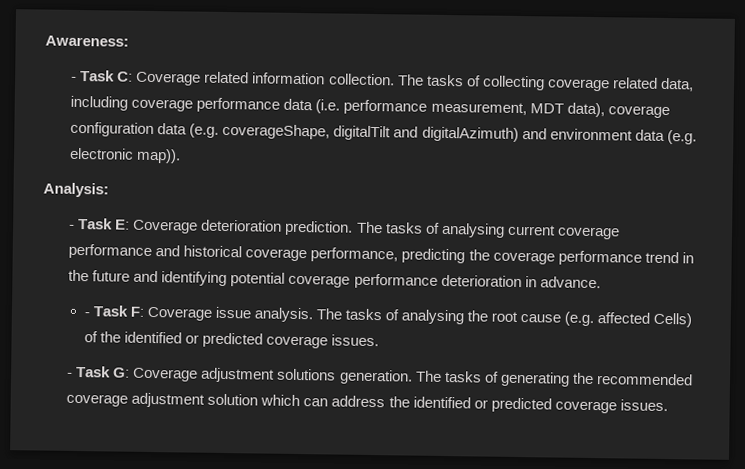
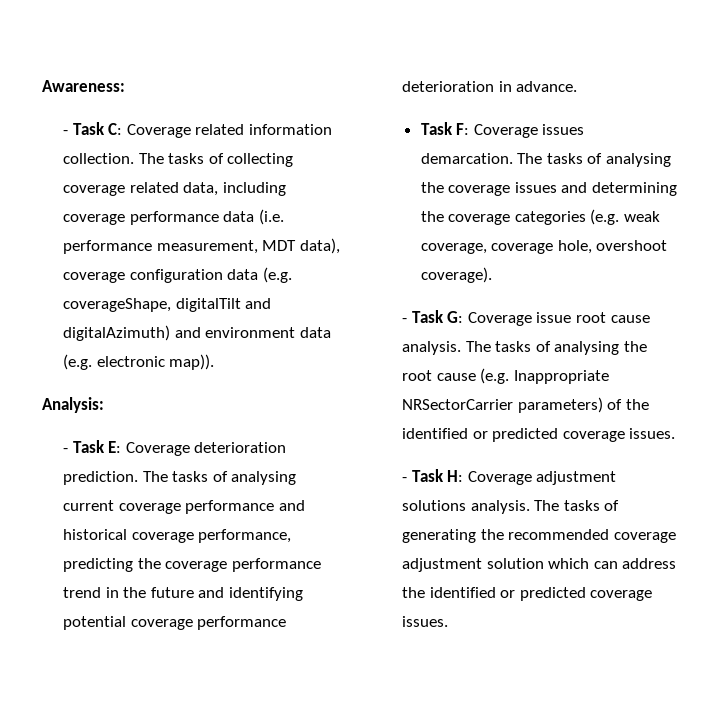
- - Task F: Coverage issue analysis.
+ Task F: Coverage issues demarcation. The tasks of analysing the coverage issues and determining the coverage categories (e.g. weak coverage, coverage hole, overshoot coverage).
+ - Task G: Coverage issue root cause analysis.
- The tasks of analysing the root cause (e.g. affected Cells) of the identified or predicted coverage issues.
+ The tasks of analysing the root cause (e.g. Inappropriate NRSectorCarrier parameters) of the identified or predicted coverage issues.
- - Task G: Coverage adjustment solutions generation.
+ - Task H: Coverage adjustment solutions analysis.

